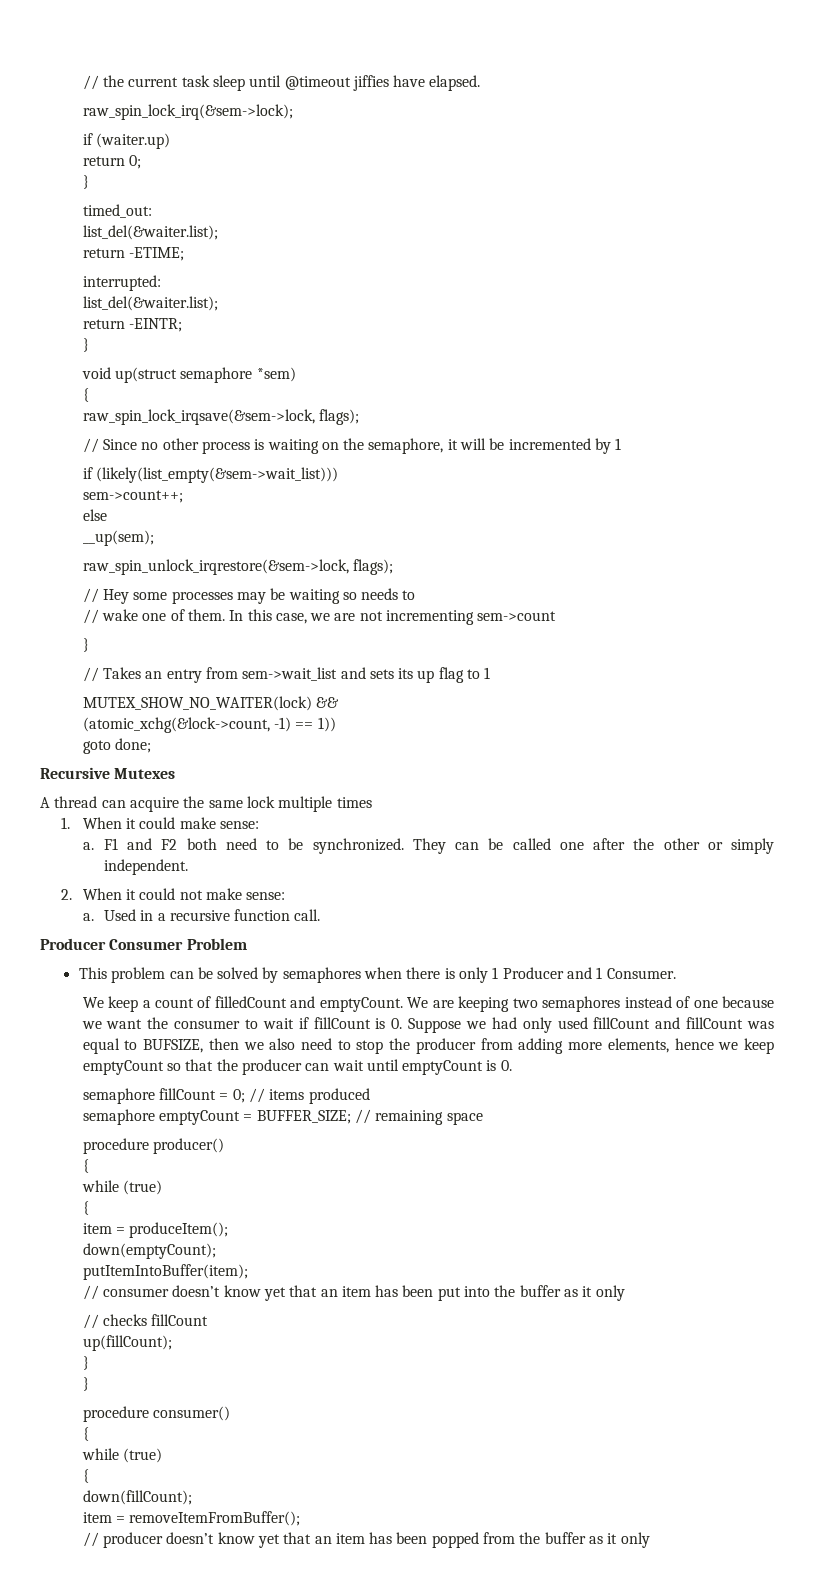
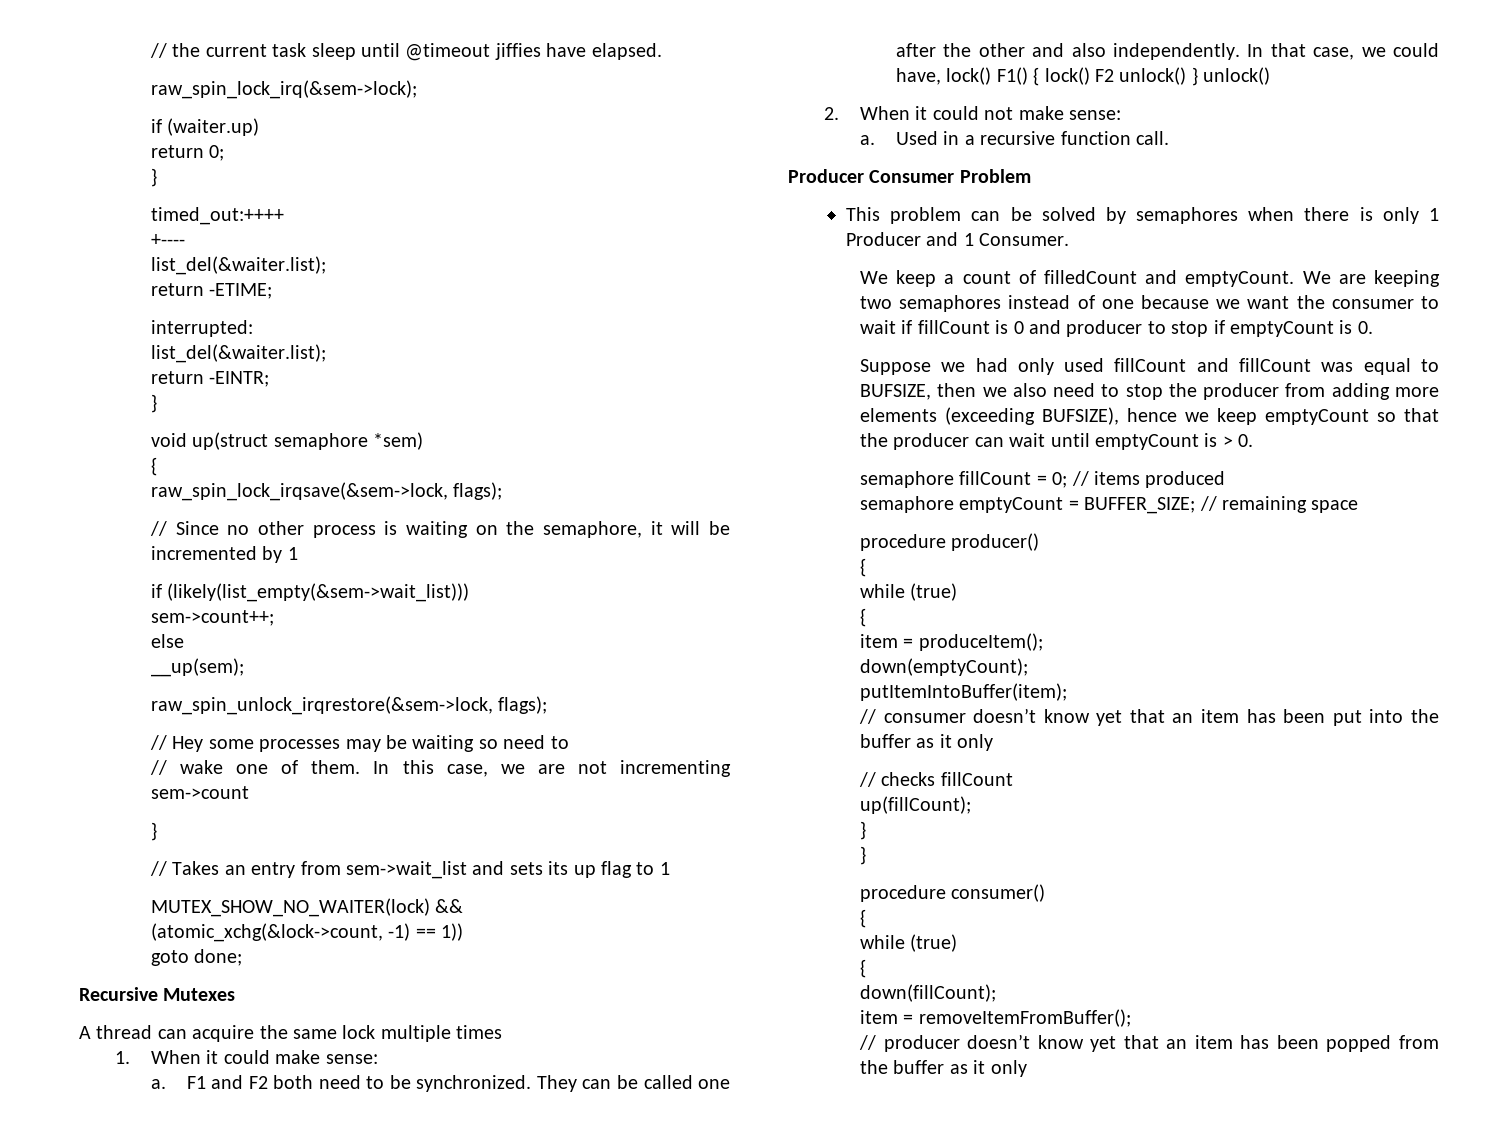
- timed_out:
+ timed_out:++++
+ +----
- // Hey some processes may be waiting so needs to
+ // Hey some processes may be waiting so need to
- They can be called one after the other or simply independent.
+ They can be called one after the other and also independently. In that case, we could have, lock() F1() { lock() F2 unlock() } unlock()
- We are keeping two semaphores instead of one because we want the consumer to wait if fillCount is 0. Suppose we had only used fillCount and fillCount was equal to BUFSIZE, then we also need to stop the producer from adding more elements, hence we keep emptyCount so that the producer can wait until emptyCount is 0.
+ We are keeping two semaphores instead of one because we want the consumer to wait if fillCount is 0 and producer to stop if emptyCount is 0.
+ Suppose we had only used fillCount and fillCount was equal to BUFSIZE, then we also need to stop the producer from adding more elements (exceeding BUFSIZE), hence we keep emptyCount so that the producer can wait until emptyCount is > 0.

